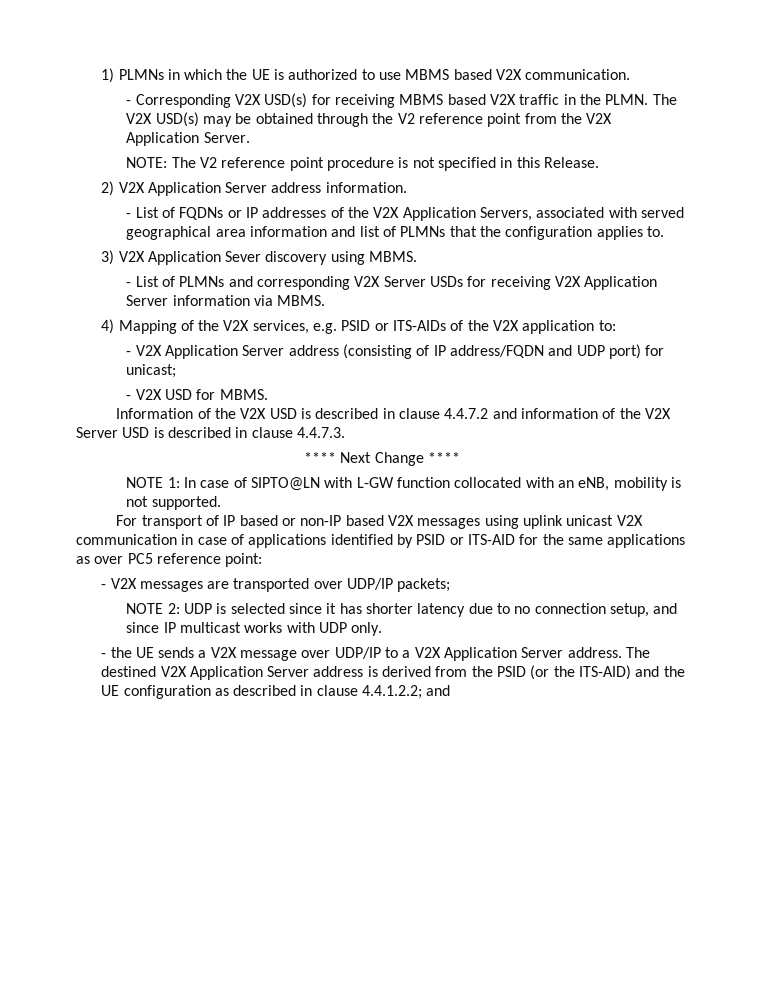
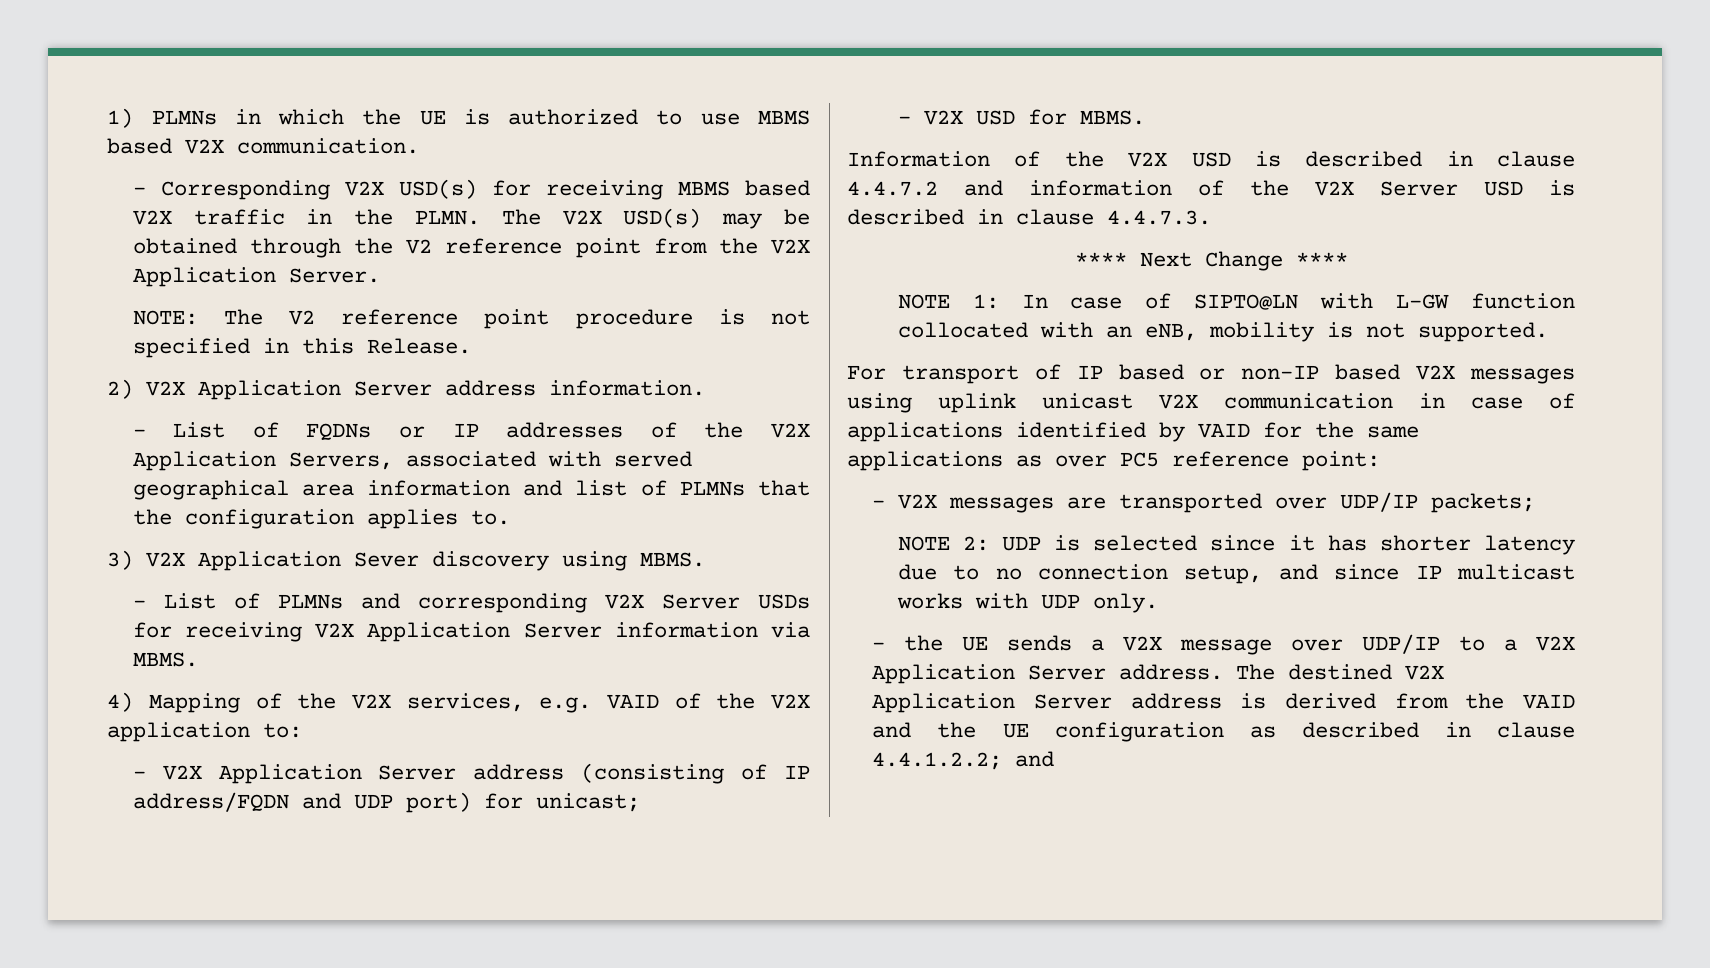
- 4) Mapping of the V2X services, e.g. PSID or ITS-AIDs of the V2X application to:
+ 4) Mapping of the V2X services, e.g. VAID of the V2X application to:
- For transport of IP based or non-IP based V2X messages using uplink unicast V2X communication in case of applications identified by PSID or ITS-AID for the same applications as over PC5 reference point:
+ For transport of IP based or non-IP based V2X messages using uplink unicast V2X communication in case of applications identified by VAID for the same applications as over PC5 reference point:
- The destined V2X Application Server address is derived from the PSID (or the ITS-AID) and the UE configuration as described in clause 4.4.1.2.2; and
+ The destined V2X Application Server address is derived from the VAID and the UE configuration as described in clause 4.4.1.2.2; and

